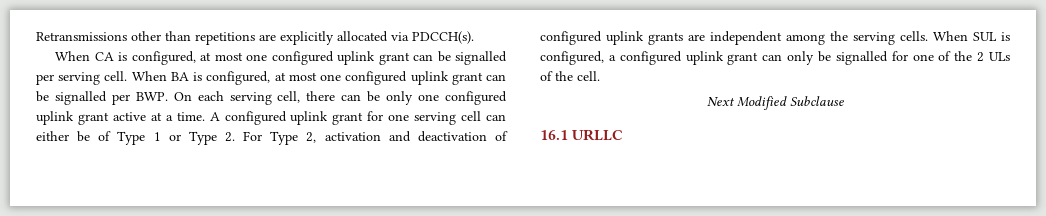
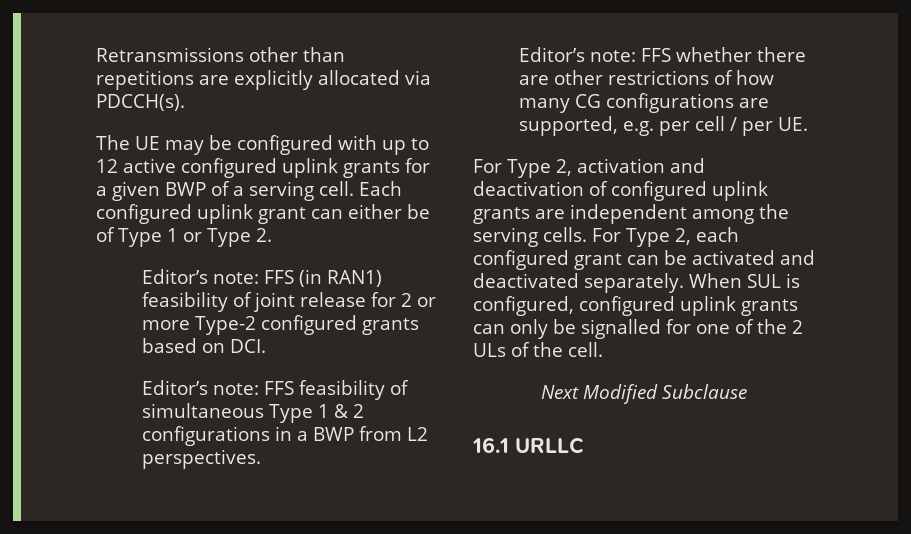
- When CA is configured, at most one configured uplink grant can be signalled per serving cell. When BA is configured, at most one configured uplink grant can be signalled per BWP. On each serving cell, there can be only one configured uplink grant active at a time. A configured uplink grant for one serving cell can either be of Type 1 or Type 2. For Type 2, activation and deactivation of configured uplink grants are independent among the serving cells.
+ The UE may be configured with up to 12 active configured uplink grants for a given BWP of a serving cell. Each configured uplink grant can either be of Type 1 or Type 2.
+ Editor’s note: FFS (in RAN1) feasibility of joint release for 2 or more Type-2 configured grants based on DCI.
+ Editor’s note: FFS feasibility of simultaneous Type 1 & 2 configurations in a BWP from L2 perspectives.
+ Editor’s note: FFS whether there are other restrictions of how many CG configurations are supported, e.g. per cell / per UE.
+ For Type 2, activation and deactivation of configured uplink grants are independent among the serving cells.
+ For Type 2, each configured grant can be activated and deactivated separately.
- When SUL is configured, a configured uplink grant can only be signalled for one of the 2 ULs of the cell.
+ When SUL is configured, configured uplink grants can only be signalled for one of the 2 ULs of the cell.

